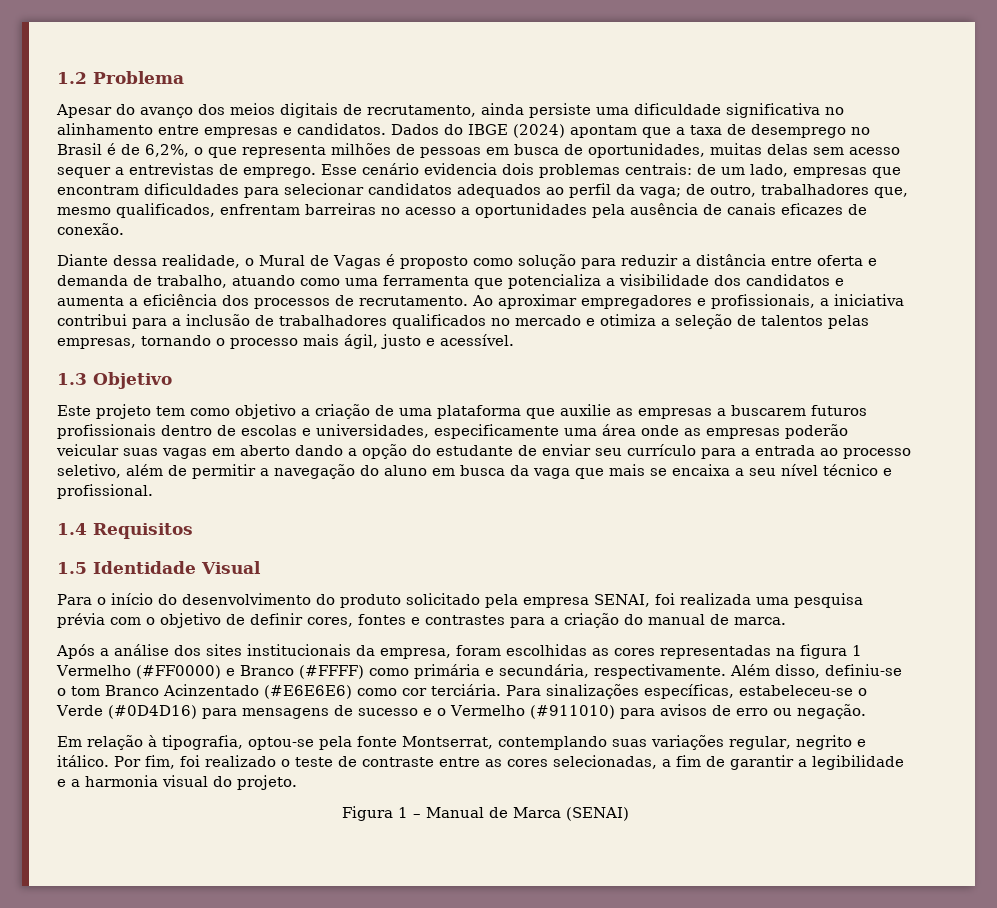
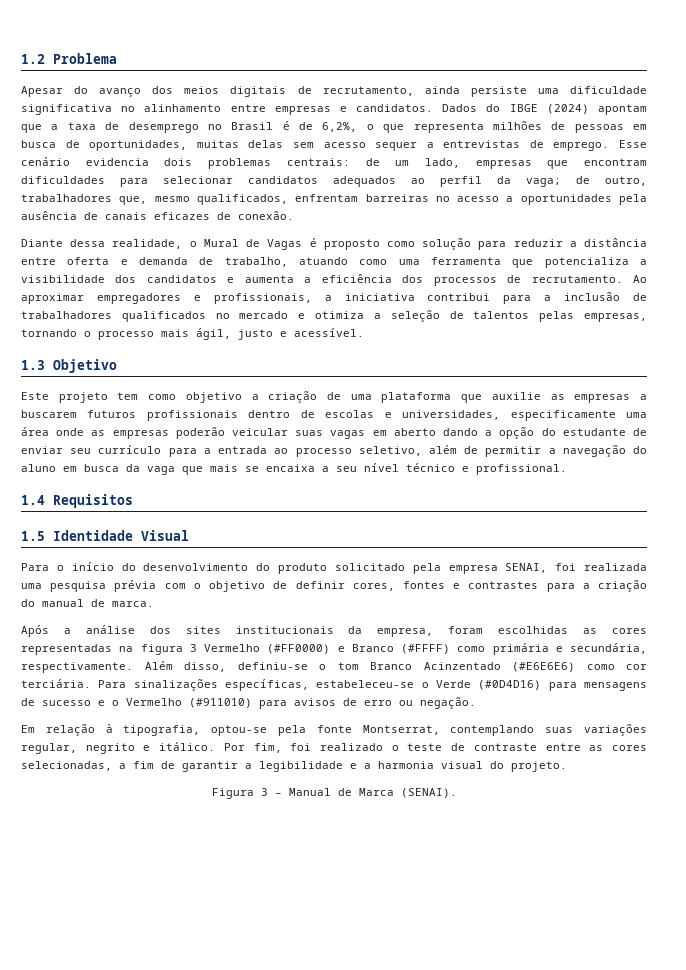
- Após a análise dos sites institucionais da empresa, foram escolhidas as cores representadas na figura 1 Vermelho (#FF0000) e Branco (#FFFF) como primária e secundária, respectivamente.
+ Após a análise dos sites institucionais da empresa, foram escolhidas as cores representadas na figura 3 Vermelho (#FF0000) e Branco (#FFFF) como primária e secundária, respectivamente.
- Figura 1 – Manual de Marca (SENAI)
+ Figura 3 – Manual de Marca (SENAI).

